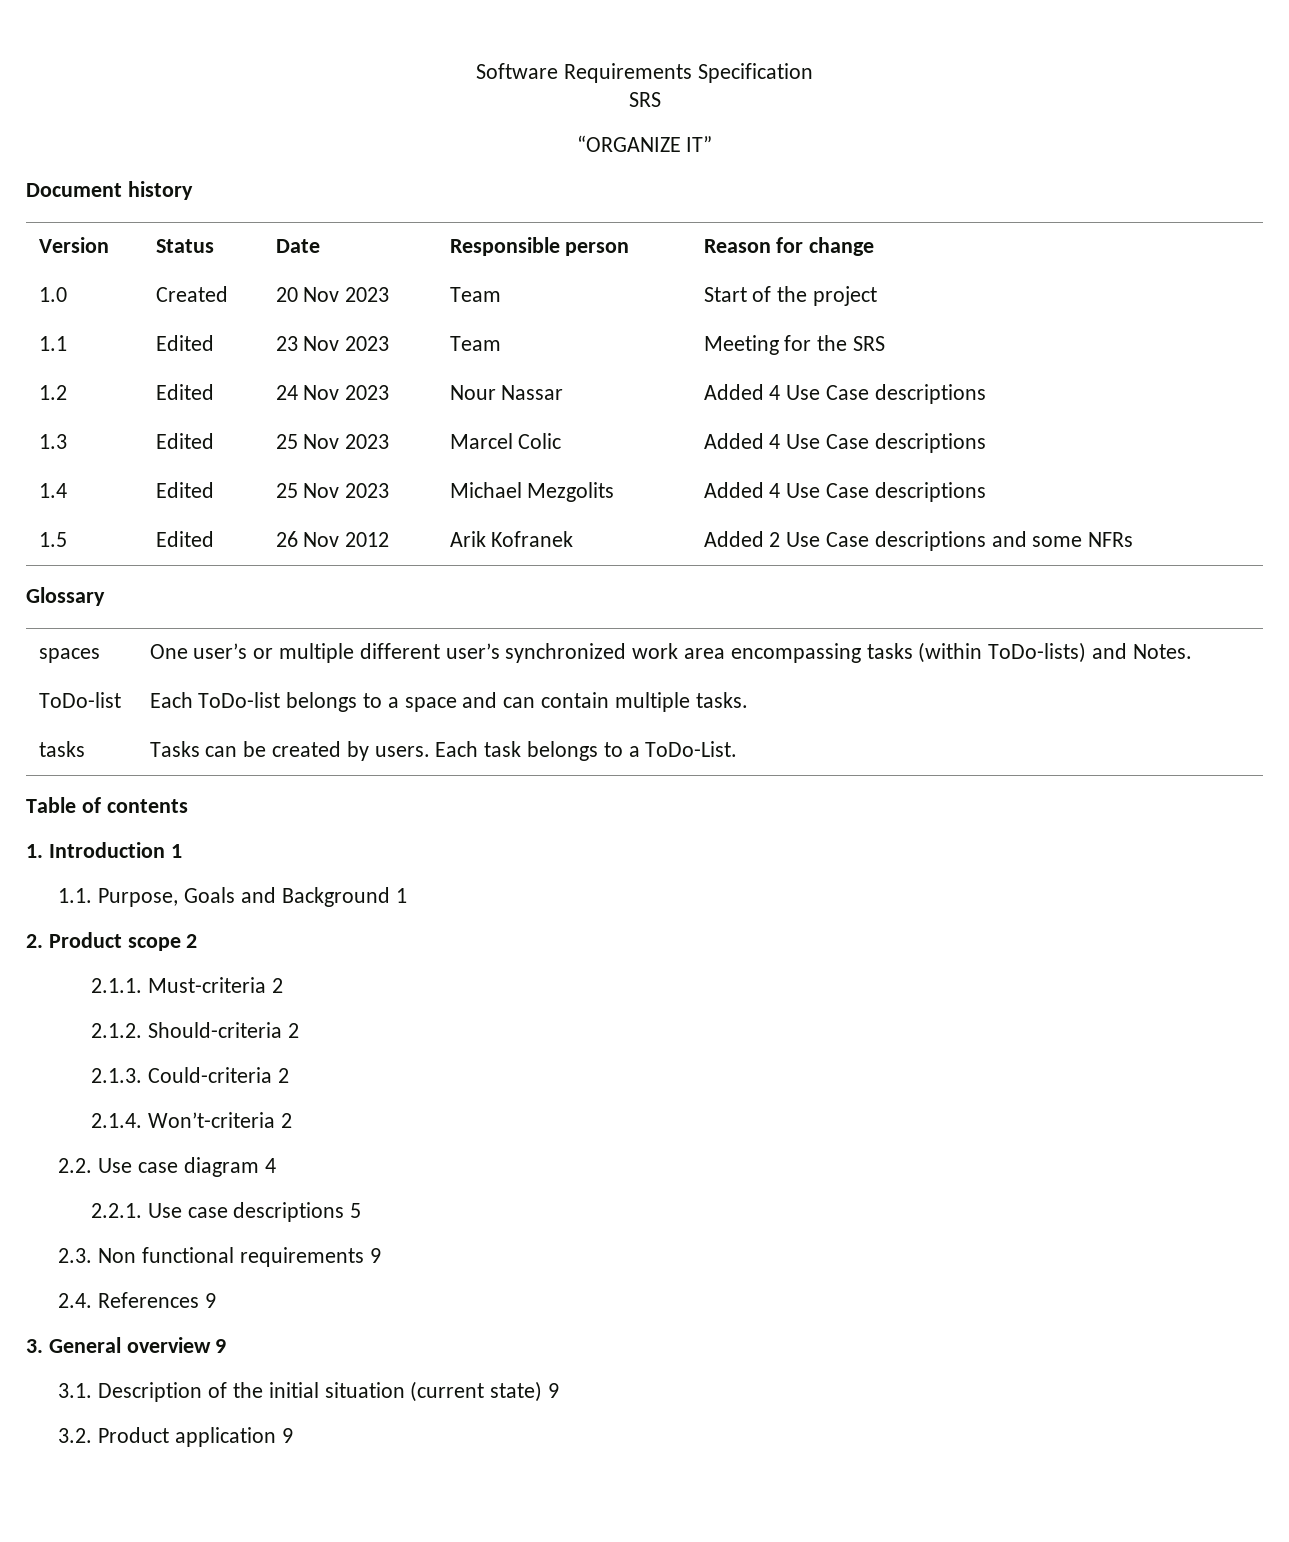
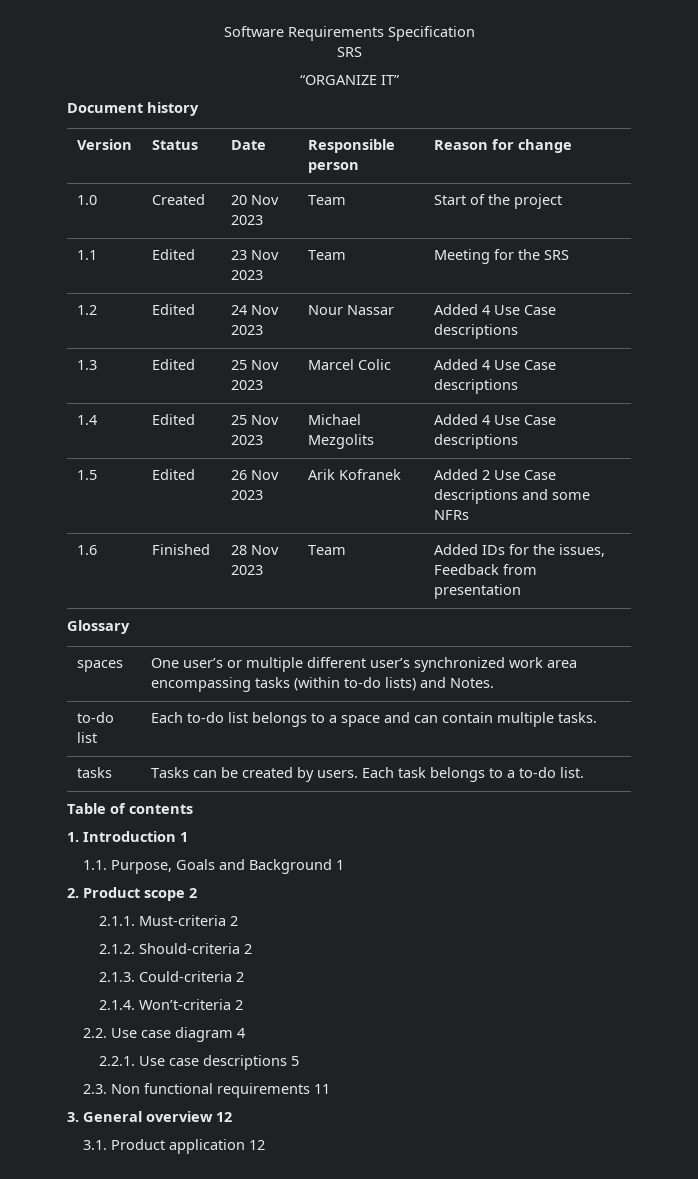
- 1.5 | Edited | 26 Nov 2012 | Arik Kofranek | Added 2 Use Case descriptions and some NFRs
+ 1.5 | Edited | 26 Nov 2023 | Arik Kofranek | Added 2 Use Case descriptions and some NFRs
+ 1.6 | Finished | 28 Nov 2023 | Team | Added IDs for the issues, Feedback from presentation
- spaces | One user’s or multiple different user’s synchronized work area encompassing tasks (within ToDo-lists) and Notes.
+ spaces | One user’s or multiple different user’s synchronized work area encompassing tasks (within to-do lists) and Notes.
- ToDo-list | Each ToDo-list belongs to a space and can contain multiple tasks.
+ to-do list | Each to-do list belongs to a space and can contain multiple tasks.
- tasks | Tasks can be created by users. Each task belongs to a ToDo-List.
+ tasks | Tasks can be created by users. Each task belongs to a to-do list.
- 2.3. Non functional requirements 9
- 2.4. References 9
+ 2.3. Non functional requirements 11
- 3. General overview 9
+ 3. General overview 12
- 3.1. Description of the initial situation (current state) 9
- 3.2. Product application 9
+ 3.1. Product application 12

